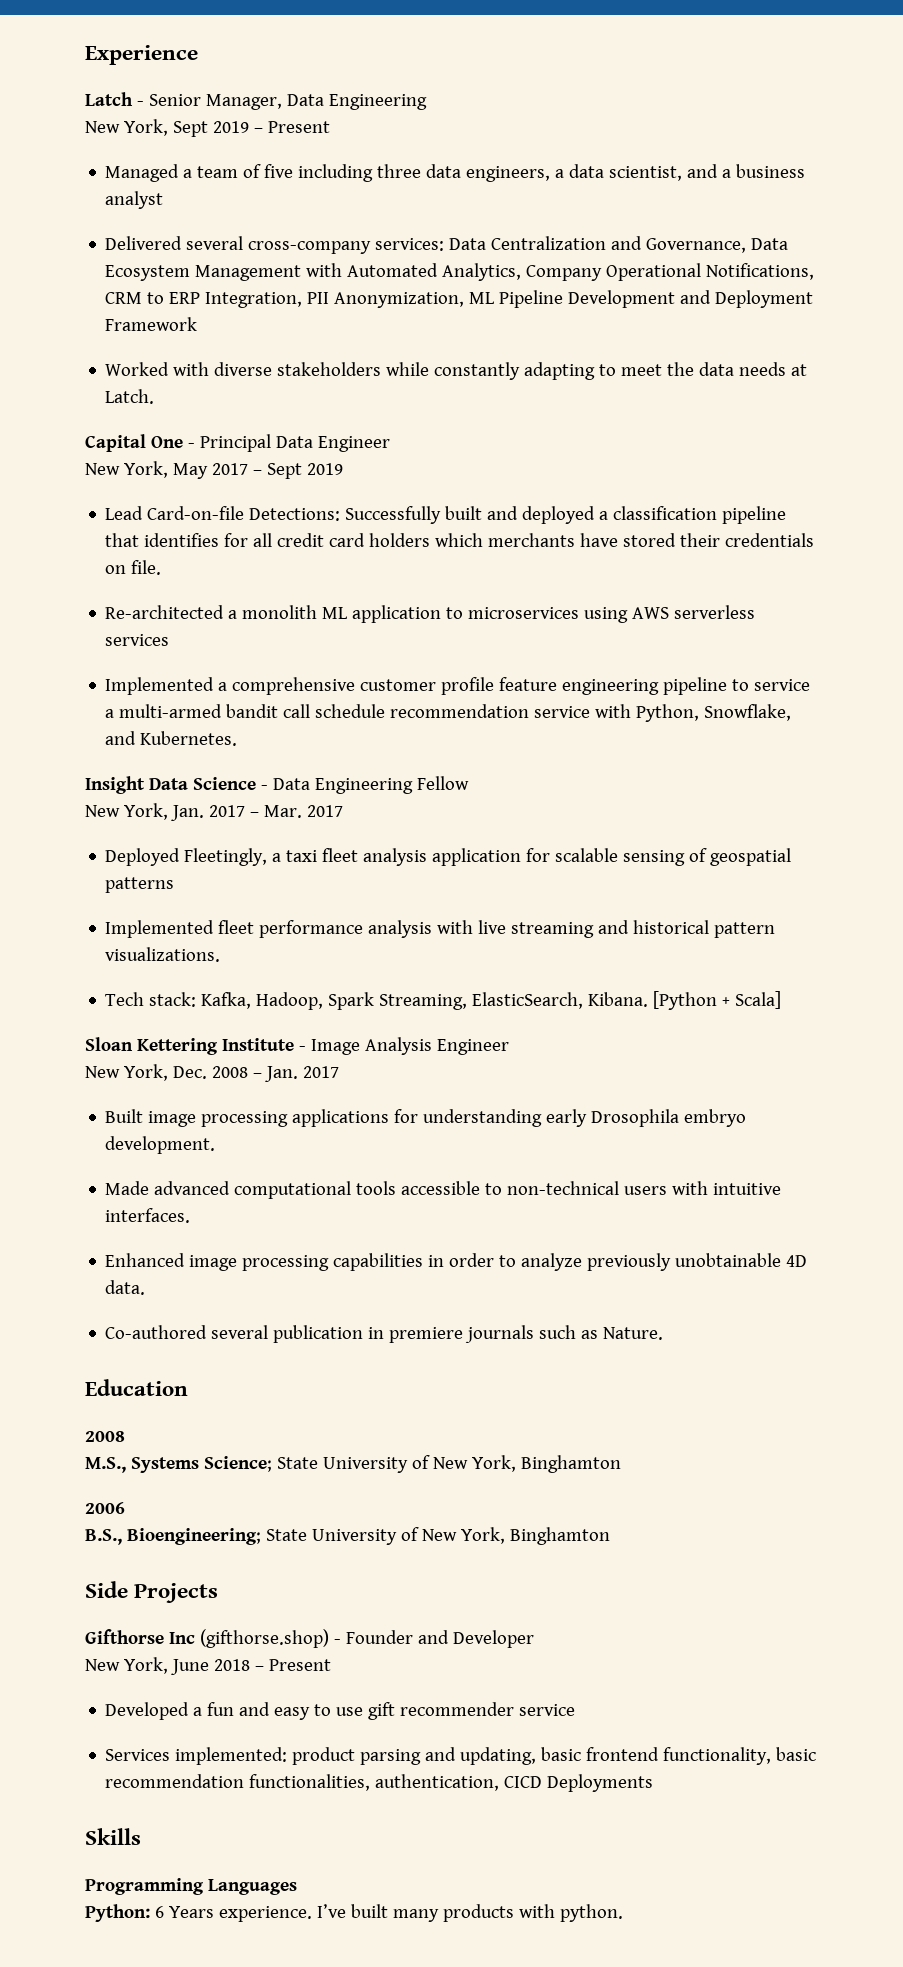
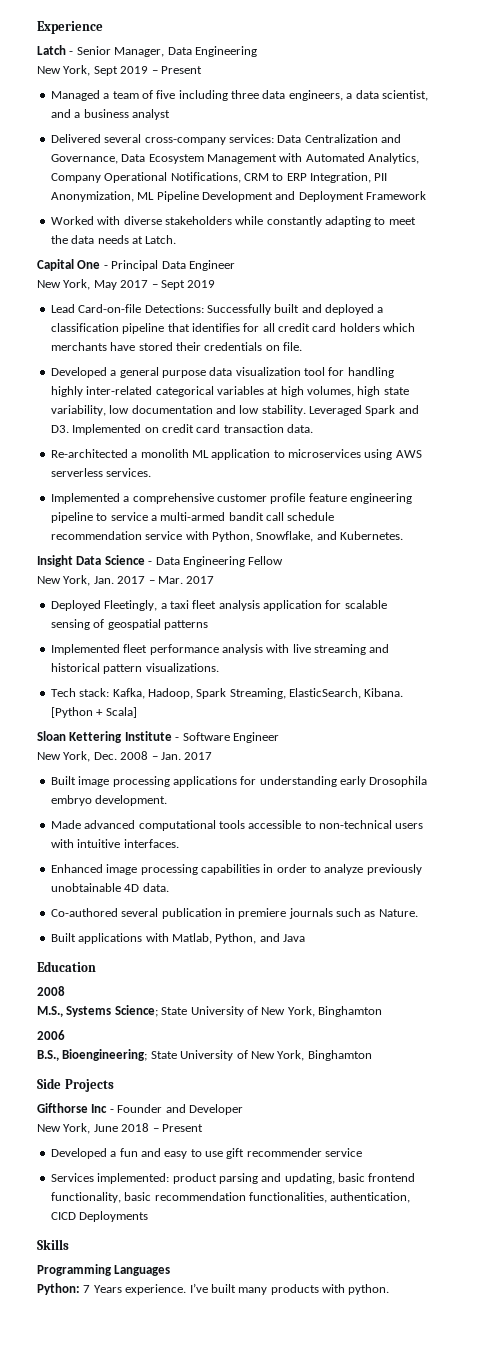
+ Developed a general purpose data visualization tool for handling highly inter-related categorical variables at high volumes, high state variability, low documentation and low stability. Leveraged Spark and D3. Implemented on credit card transaction data.
- Re-architected a monolith ML application to microservices using AWS serverless services
+ Re-architected a monolith ML application to microservices using AWS serverless services.
- Sloan Kettering Institute - Image Analysis Engineer
+ Sloan Kettering Institute - Software Engineer
+ Built applications with Matlab, Python, and Java
- Gifthorse Inc (gifthorse.shop) - Founder and Developer
+ Gifthorse Inc - Founder and Developer
- Python: 6 Years experience.
+ Python: 7 Years experience.

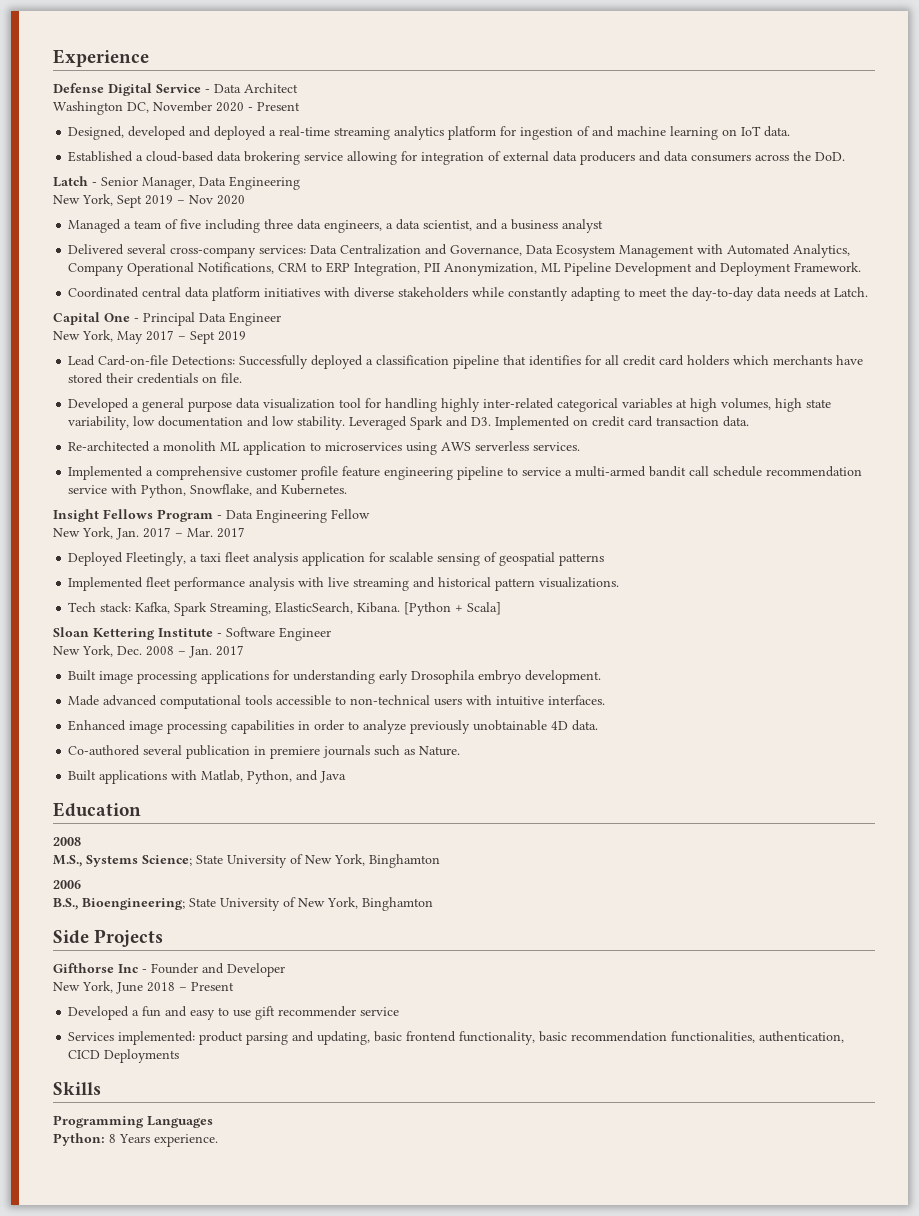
+ Defense Digital Service - Data Architect
+ Washington DC, November 2020 - Present
+ Designed, developed and deployed a real-time streaming analytics platform for ingestion of and machine learning on IoT data.
+ Established a cloud-based data brokering service allowing for integration of external data producers and data consumers across the DoD.
- New York, Sept 2019 – Present
+ New York, Sept 2019 – Nov 2020
- Delivered several cross-company services: Data Centralization and Governance, Data Ecosystem Management with Automated Analytics, Company Operational Notifications, CRM to ERP Integration, PII Anonymization, ML Pipeline Development and Deployment Framework
- Worked with diverse stakeholders while constantly adapting to meet the data needs at Latch.
+ Delivered several cross-company services: Data Centralization and Governance, Data Ecosystem Management with Automated Analytics, Company Operational Notifications, CRM to ERP Integration, PII Anonymization, ML Pipeline Development and Deployment Framework.
+ Coordinated central data platform initiatives with diverse stakeholders while constantly adapting to meet the day-to-day data needs at Latch.
- Lead Card-on-file Detections: Successfully built and deployed a classification pipeline that identifies for all credit card holders which merchants have stored their credentials on file.
+ Lead Card-on-file Detections: Successfully deployed a classification pipeline that identifies for all credit card holders which merchants have stored their credentials on file.
- Insight Data Science - Data Engineering Fellow
+ Insight Fellows Program - Data Engineering Fellow
- Tech stack: Kafka, Hadoop, Spark Streaming, ElasticSearch, Kibana.
+ Tech stack: Kafka, Spark Streaming, ElasticSearch, Kibana.
- Python: 7 Years experience. I’ve built many products with python.
+ Python: 8 Years experience.

